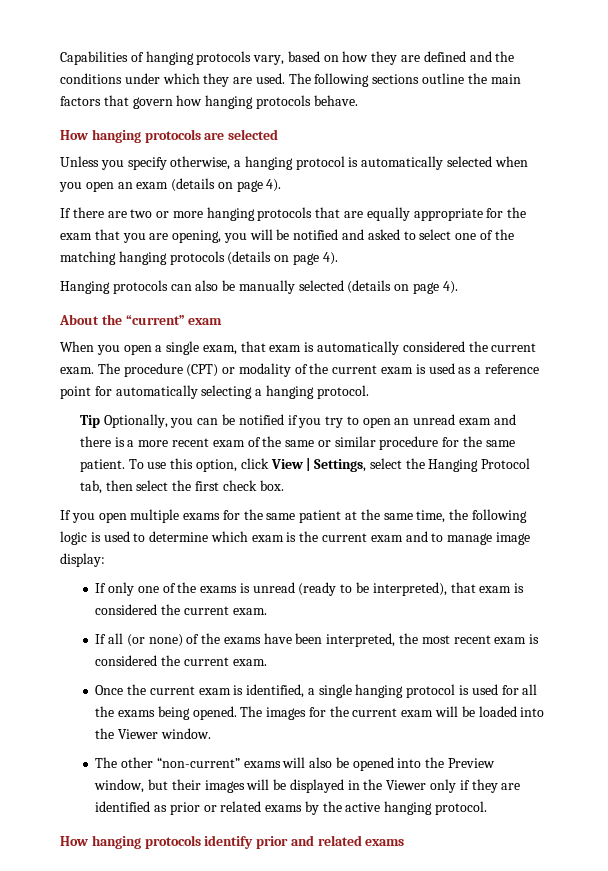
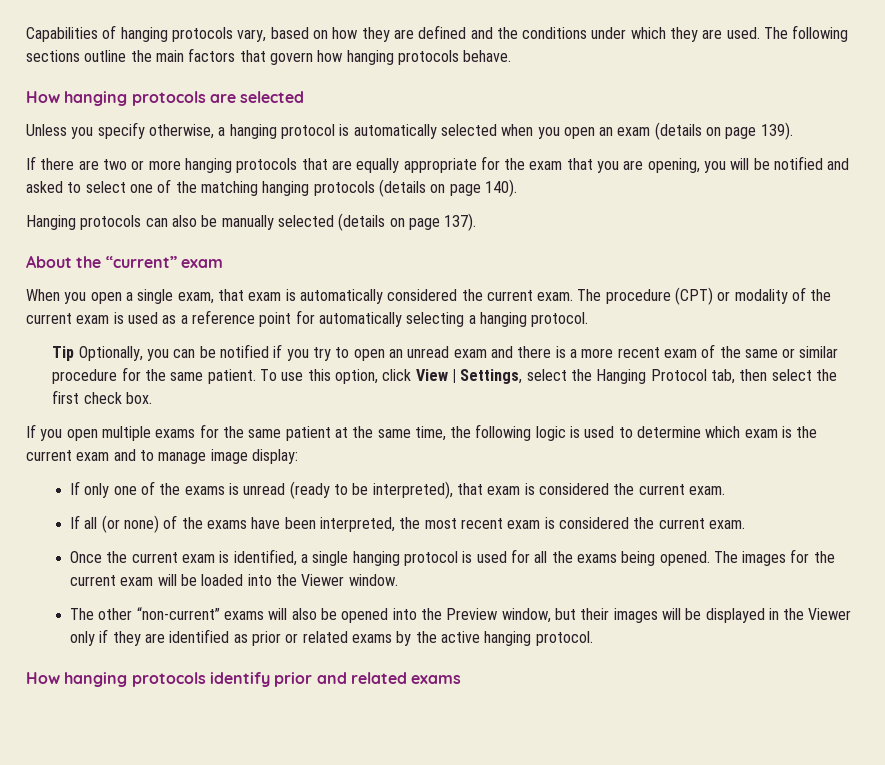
- Unless you specify otherwise, a hanging protocol is automatically selected when you open an exam (details on page 4).
+ Unless you specify otherwise, a hanging protocol is automatically selected when you open an exam (details on page 139).
- If there are two or more hanging protocols that are equally appropriate for the exam that you are opening, you will be notified and asked to select one of the matching hanging protocols (details on page 4).
+ If there are two or more hanging protocols that are equally appropriate for the exam that you are opening, you will be notified and asked to select one of the matching hanging protocols (details on page 140).
- Hanging protocols can also be manually selected (details on page 4).
+ Hanging protocols can also be manually selected (details on page 137).

